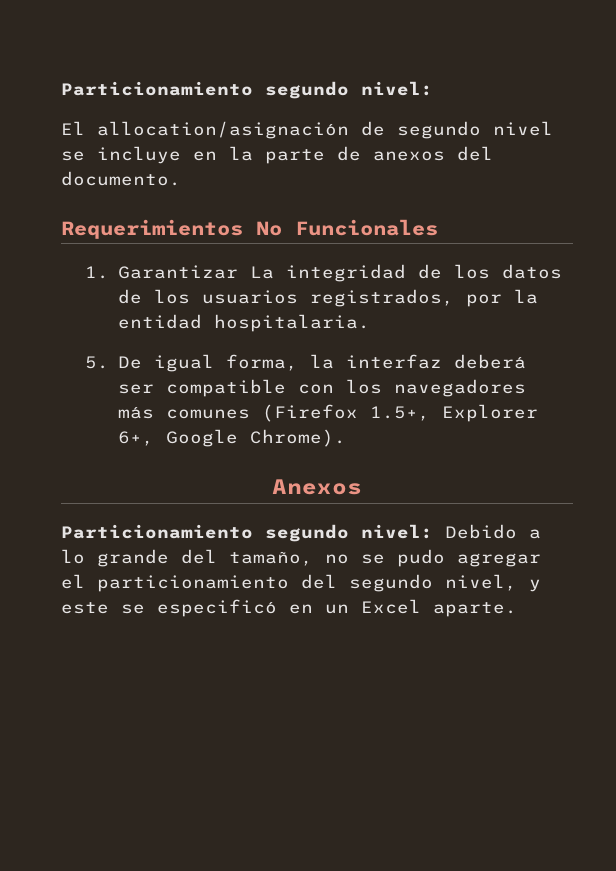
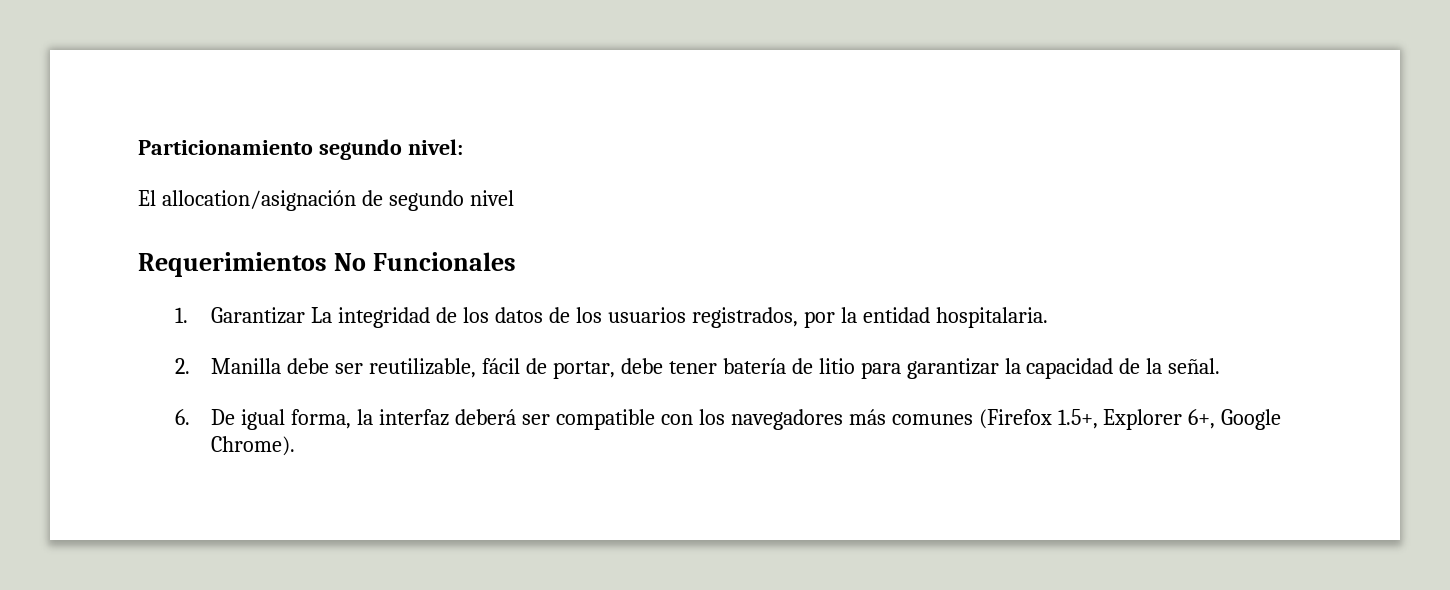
- El allocation/asignación de segundo nivel se incluye en la parte de anexos del documento.
+ El allocation/asignación de segundo nivel
- 5. De igual forma, la interfaz deberá ser compatible con los navegadores más comunes (Firefox 1.5+, Explorer 6+, Google Chrome).
+ 2. Manilla debe ser reutilizable, fácil de portar, debe tener batería de litio para garantizar la capacidad de la señal.
+ 6. De igual forma, la interfaz deberá ser compatible con los navegadores más comunes (Firefox 1.5+, Explorer 6+, Google Chrome).
- Anexos
- Particionamiento segundo nivel: Debido a lo grande del tamaño, no se pudo agregar el particionamiento del segundo nivel, y este se especificó en un Excel aparte.

